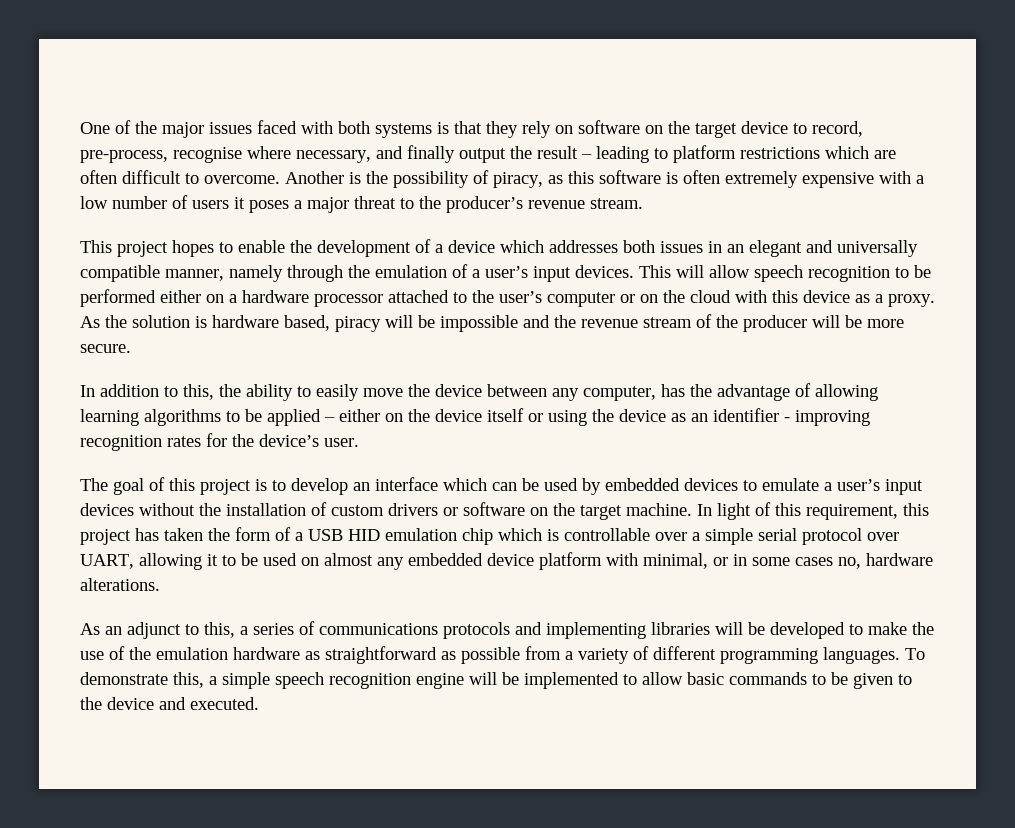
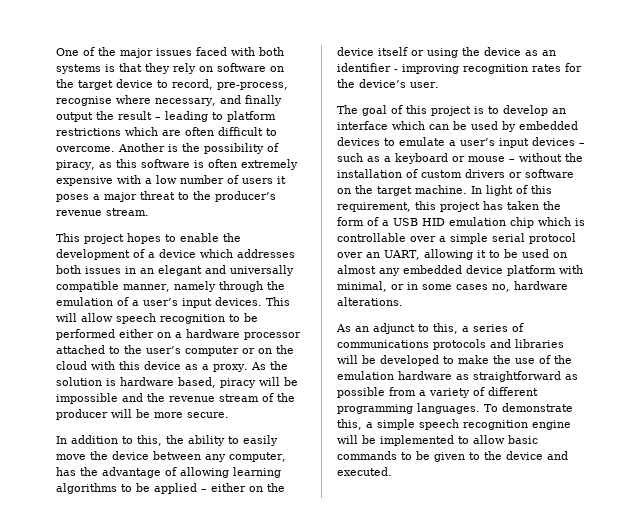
- The goal of this project is to develop an interface which can be used by embedded devices to emulate a user’s input devices without the installation of custom drivers or software on the target machine.
+ The goal of this project is to develop an interface which can be used by embedded devices to emulate a user’s input devices – such as a keyboard or mouse – without the installation of custom drivers or software on the target machine.
- In light of this requirement, this project has taken the form of a USB HID emulation chip which is controllable over a simple serial protocol over UART, allowing it to be used on almost any embedded device platform with minimal, or in some cases no, hardware alterations.
+ In light of this requirement, this project has taken the form of a USB HID emulation chip which is controllable over a simple serial protocol over an UART, allowing it to be used on almost any embedded device platform with minimal, or in some cases no, hardware alterations.
- As an adjunct to this, a series of communications protocols and implementing libraries will be developed to make the use of the emulation hardware as straightforward as possible from a variety of different programming languages.
+ As an adjunct to this, a series of communications protocols and libraries will be developed to make the use of the emulation hardware as straightforward as possible from a variety of different programming languages.

